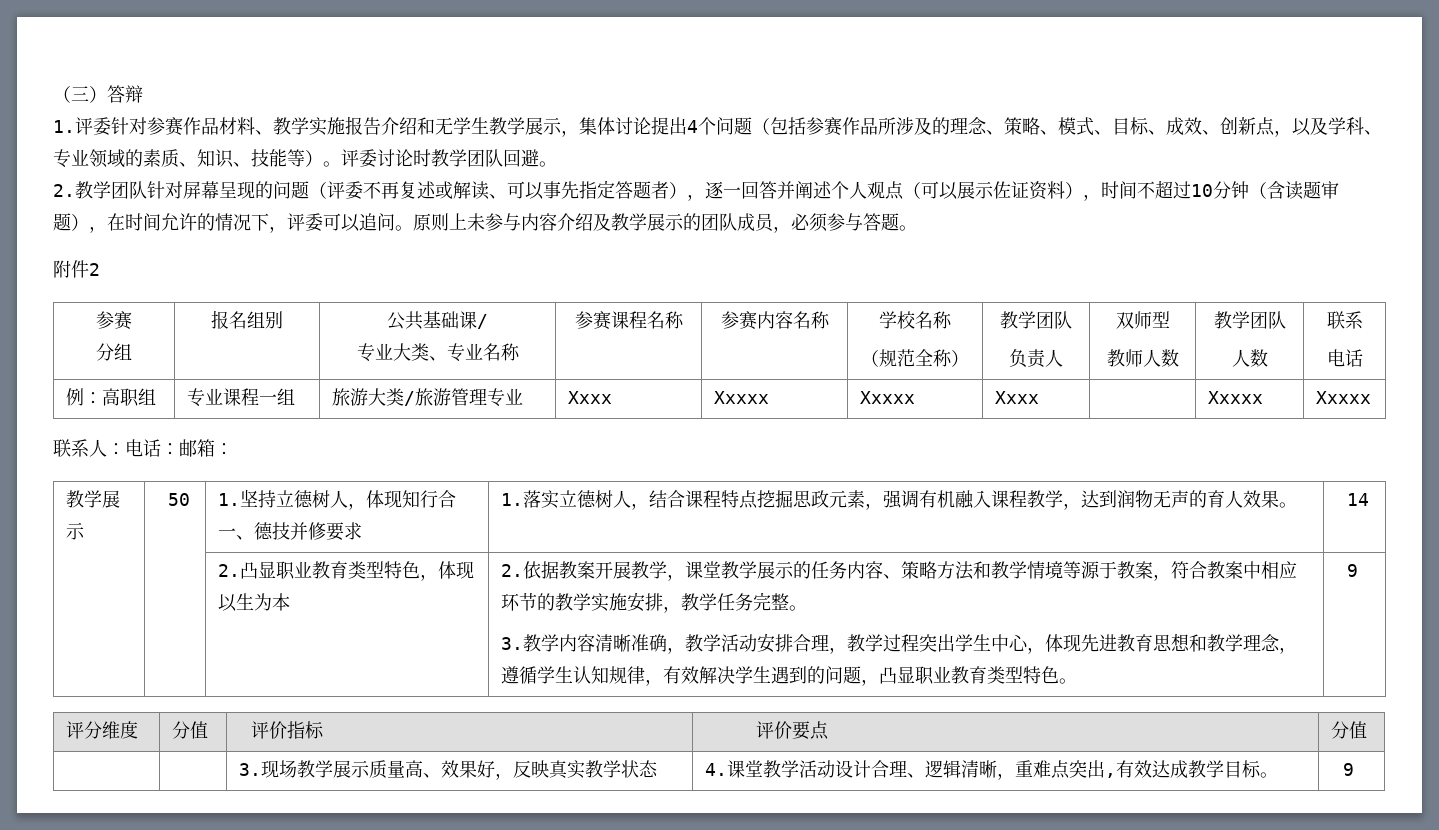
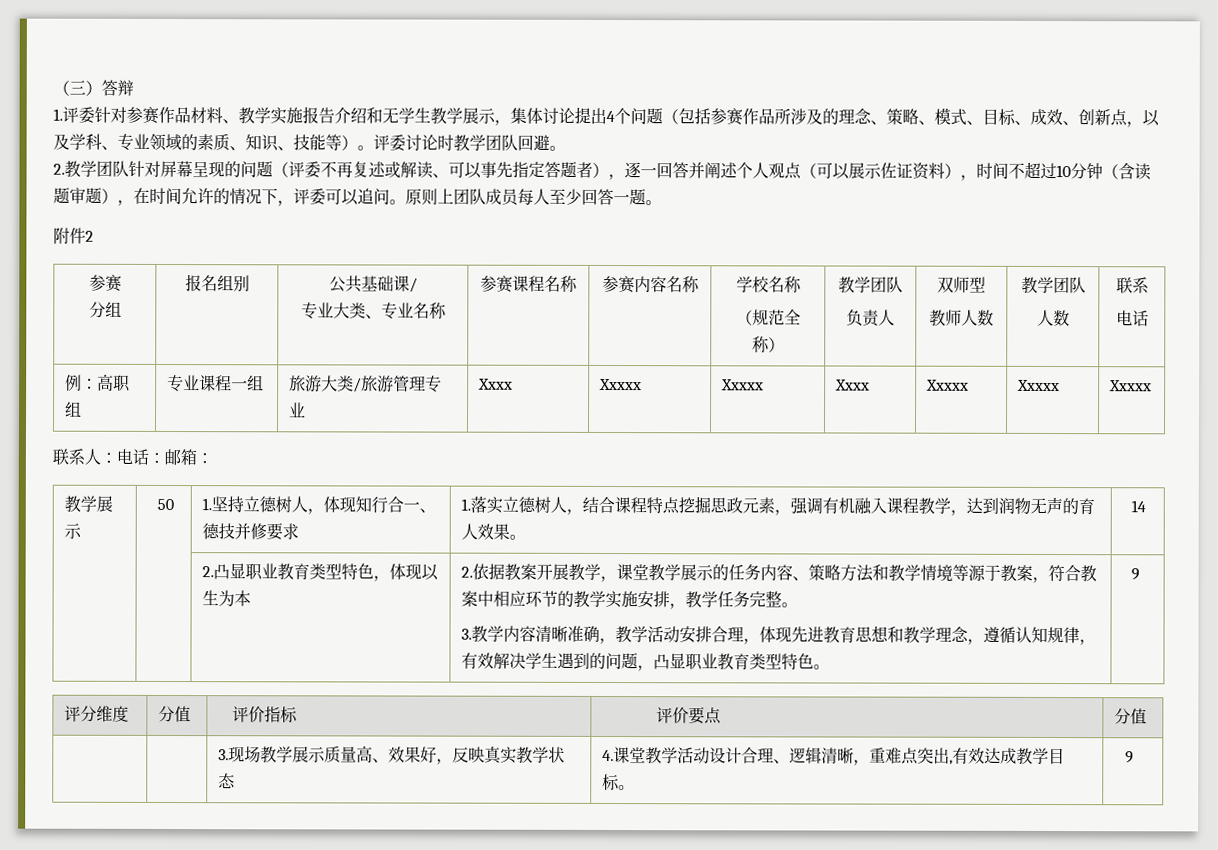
- 原则上未参与内容介绍及教学展示的团队成员，必须参与答题。
+ 原则上团队成员每人至少回答一题。
- 例：高职组 | 专业课程一组 | 旅游大类/旅游管理专业 | Xxxx | Xxxxx | Xxxxx | Xxxx | | Xxxxx | Xxxxx
+ 例：高职组 | 专业课程一组 | 旅游大类/旅游管理专业 | Xxxx | Xxxxx | Xxxxx | Xxxx | Xxxxx | Xxxxx | Xxxxx
- 3.教学内容清晰准确，教学活动安排合理，教学过程突出学生中心，体现先进教育思想和教学理念，遵循学生认知规律，有效解决学生遇到的问题，凸显职业教育类型特色。
+ 3.教学内容清晰准确，教学活动安排合理，体现先进教育思想和教学理念，遵循认知规律，有效解决学生遇到的问题，凸显职业教育类型特色。

